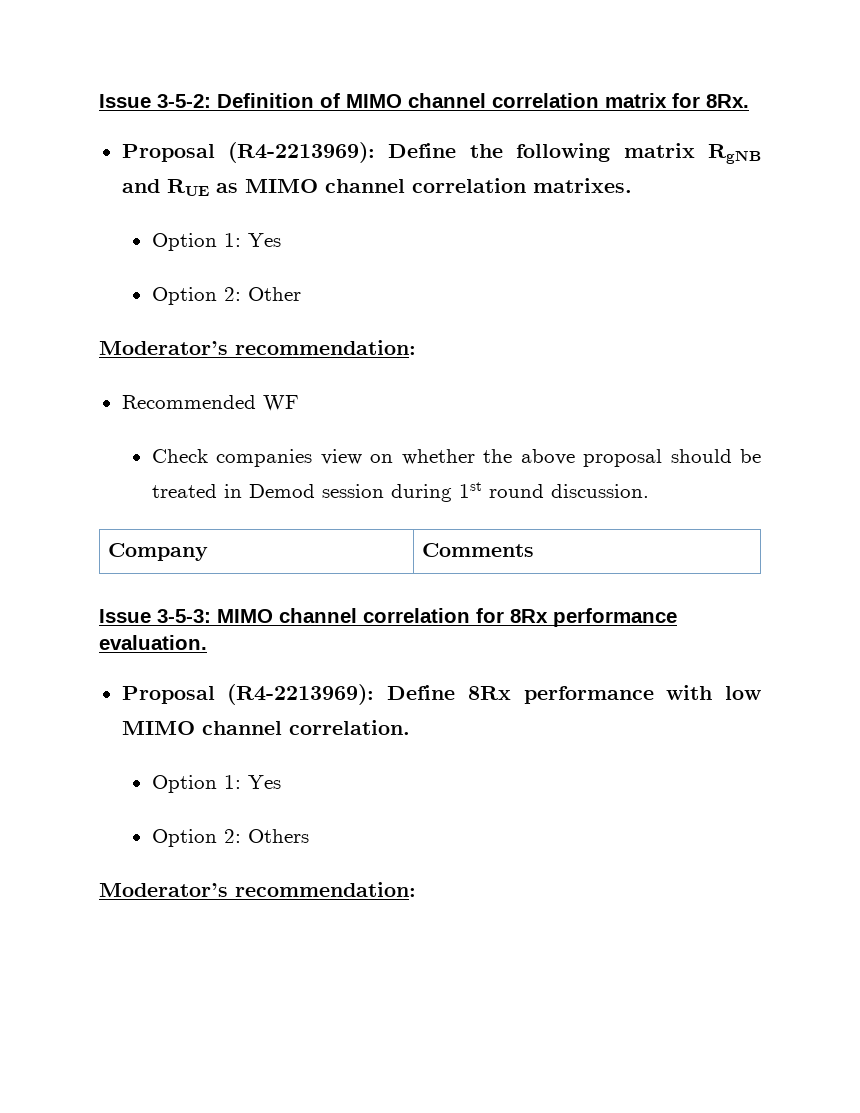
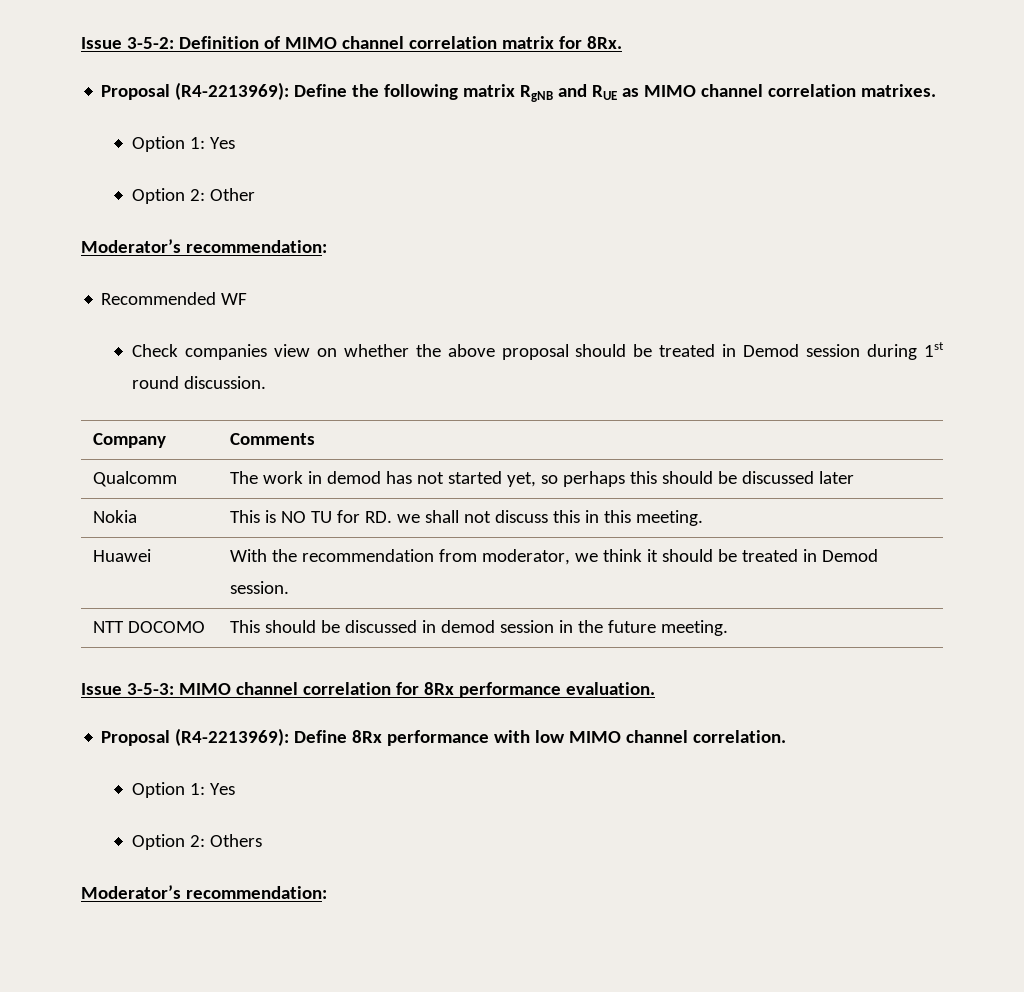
+ Qualcomm | The work in demod has not started yet, so perhaps this should be discussed later
+ Nokia | This is NO TU for RD. we shall not discuss this in this meeting.
+ Huawei | With the recommendation from moderator, we think it should be treated in Demod session.
+ NTT DOCOMO | This should be discussed in demod session in the future meeting.

